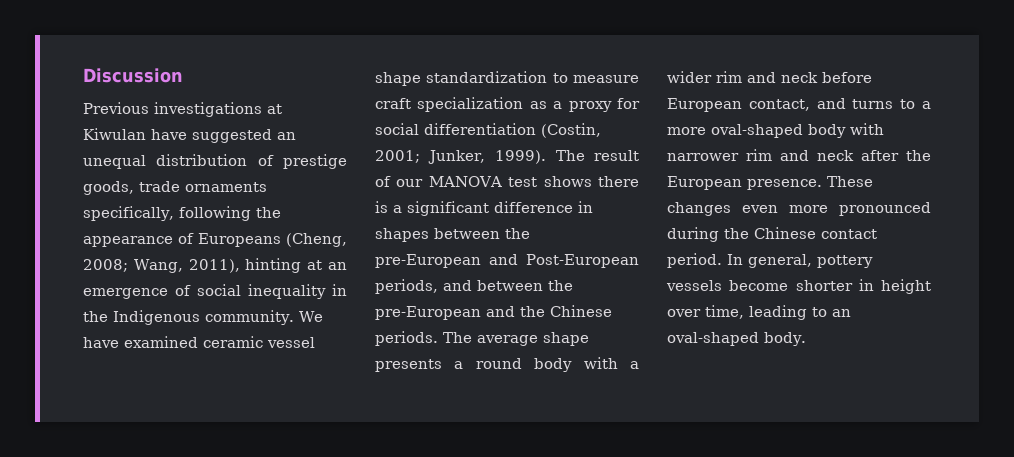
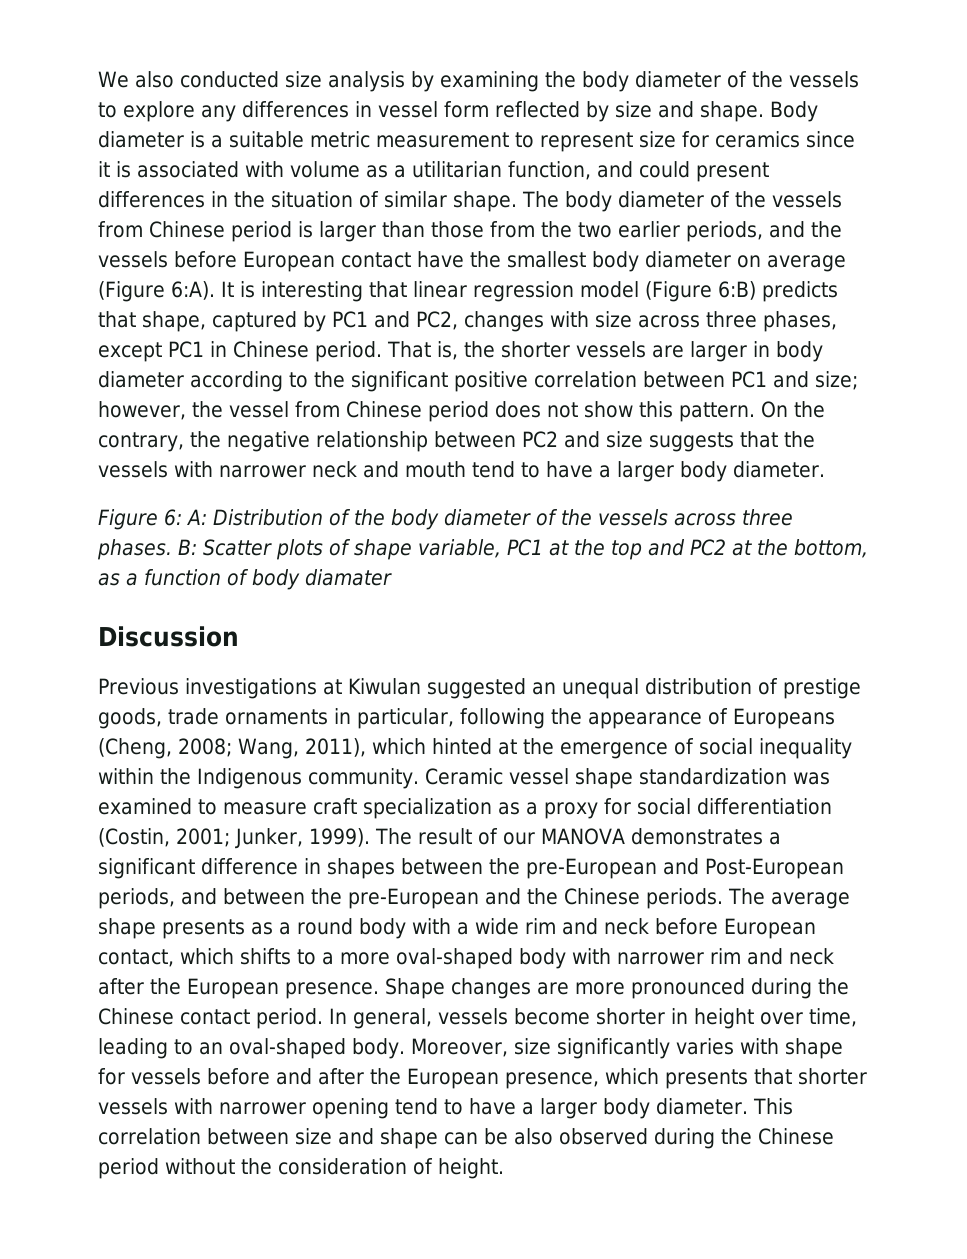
+ We also conducted size analysis by examining the body diameter of the vessels to explore any differences in vessel form reflected by size and shape. Body diameter is a suitable metric measurement to represent size for ceramics since it is associated with volume as a utilitarian function, and could present differences in the situation of similar shape. The body diameter of the vessels from Chinese period is larger than those from the two earlier periods, and the vessels before European contact have the smallest body diameter on average (Figure 6:A). It is interesting that linear regression model (Figure 6:B) predicts that shape, captured by PC1 and PC2, changes with size across three phases, except PC1 in Chinese period. That is, the shorter vessels are larger in body diameter according to the significant positive correlation between PC1 and size; however, the vessel from Chinese period does not show this pattern. On the contrary, the negative relationship between PC2 and size suggests that the vessels with narrower neck and mouth tend to have a larger body diameter.
+ Figure 6: A: Distribution of the body diameter of the vessels across three phases. B: Scatter plots of shape variable, PC1 at the top and PC2 at the bottom, as a function of body diamater
- Previous investigations at Kiwulan have suggested an unequal distribution of prestige goods, trade ornaments specifically, following the appearance of Europeans (Cheng, 2008; Wang, 2011), hinting at an emergence of social inequality in the Indigenous community.
+ Previous investigations at Kiwulan suggested an unequal distribution of prestige goods, trade ornaments in particular, following the appearance of Europeans (Cheng, 2008; Wang, 2011), which hinted at the emergence of social inequality within the Indigenous community.
- We have examined ceramic vessel shape standardization to measure craft specialization as a proxy for social differentiation (Costin, 2001; Junker, 1999).
+ Ceramic vessel shape standardization was examined to measure craft specialization as a proxy for social differentiation (Costin, 2001; Junker, 1999).
- The result of our MANOVA test shows there is a significant difference in shapes between the pre-European and Post-European periods, and between the pre-European and the Chinese periods.
+ The result of our MANOVA demonstrates a significant difference in shapes between the pre-European and Post-European periods, and between the pre-European and the Chinese periods.
- The average shape presents a round body with a wider rim and neck before European contact, and turns to a more oval-shaped body with narrower rim and neck after the European presence.
+ The average shape presents as a round body with a wide rim and neck before European contact, which shifts to a more oval-shaped body with narrower rim and neck after the European presence.
- These changes even more pronounced during the Chinese contact period.
+ Shape changes are more pronounced during the Chinese contact period.
- In general, pottery vessels become shorter in height over time, leading to an oval-shaped body.
+ In general, vessels become shorter in height over time, leading to an oval-shaped body.
+ Moreover, size significantly varies with shape for vessels before and after the European presence, which presents that shorter vessels with narrower opening tend to have a larger body diameter. This correlation between size and shape can be also observed during the Chinese period without the consideration of height.

